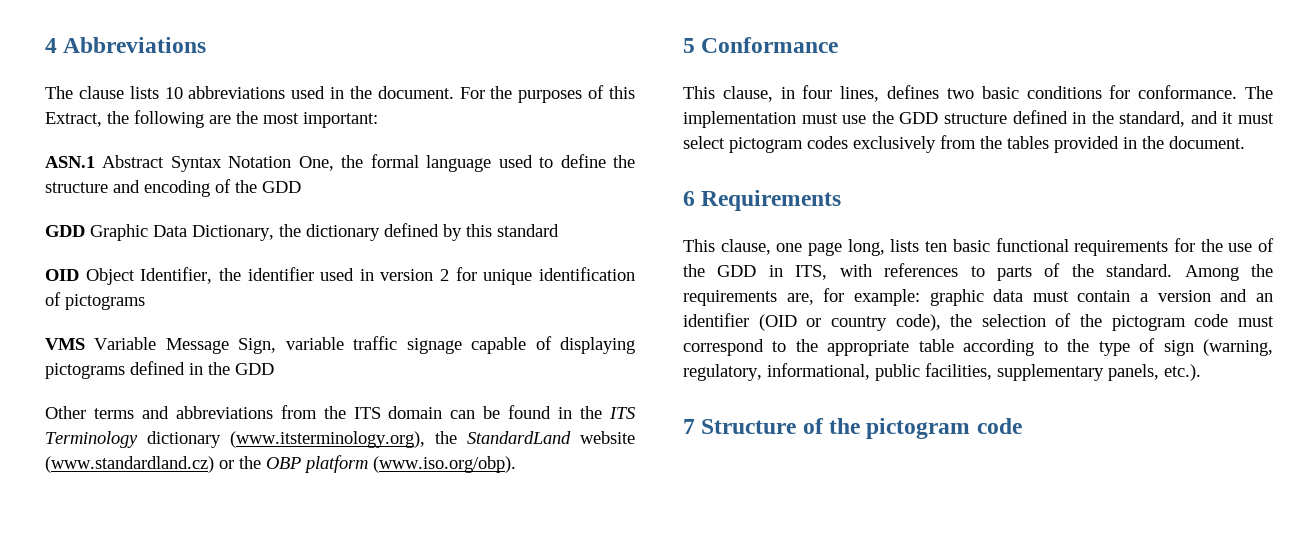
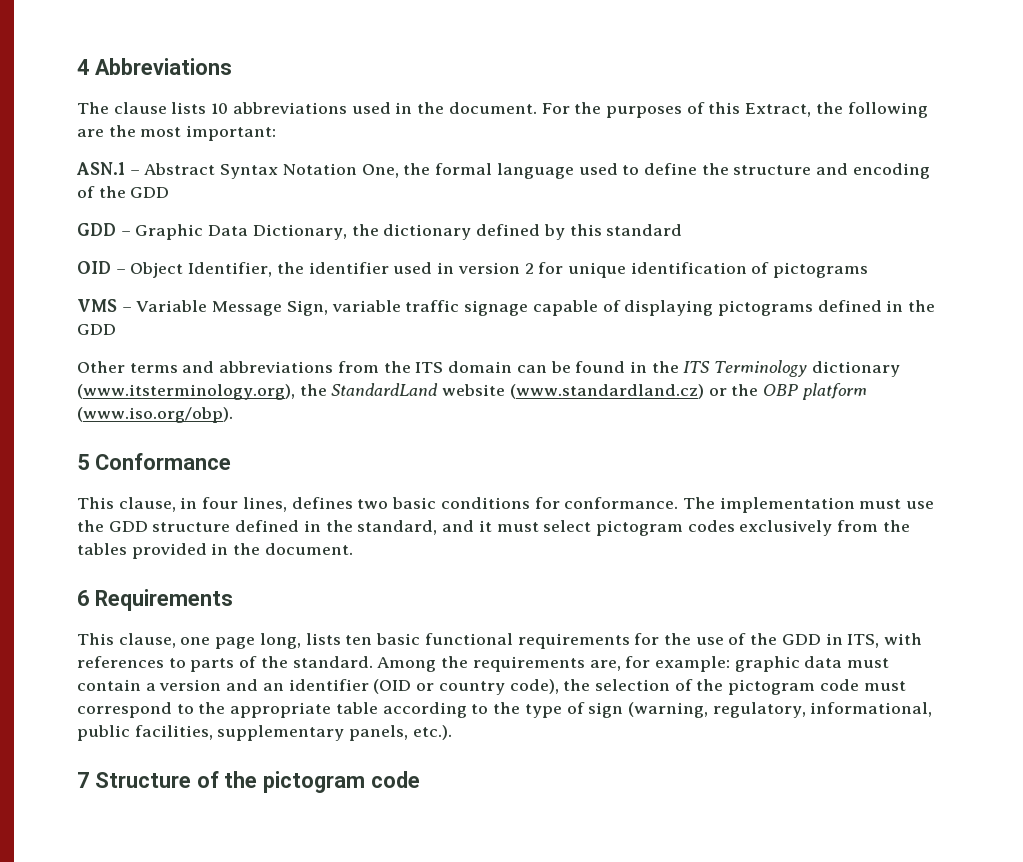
- ASN.1 Abstract Syntax Notation One, the formal language used to define the structure and encoding of the GDD
+ ASN.1 – Abstract Syntax Notation One, the formal language used to define the structure and encoding of the GDD
- GDD Graphic Data Dictionary, the dictionary defined by this standard
+ GDD – Graphic Data Dictionary, the dictionary defined by this standard
- OID Object Identifier, the identifier used in version 2 for unique identification of pictograms
+ OID – Object Identifier, the identifier used in version 2 for unique identification of pictograms
- VMS Variable Message Sign, variable traffic signage capable of displaying pictograms defined in the GDD
+ VMS – Variable Message Sign, variable traffic signage capable of displaying pictograms defined in the GDD

